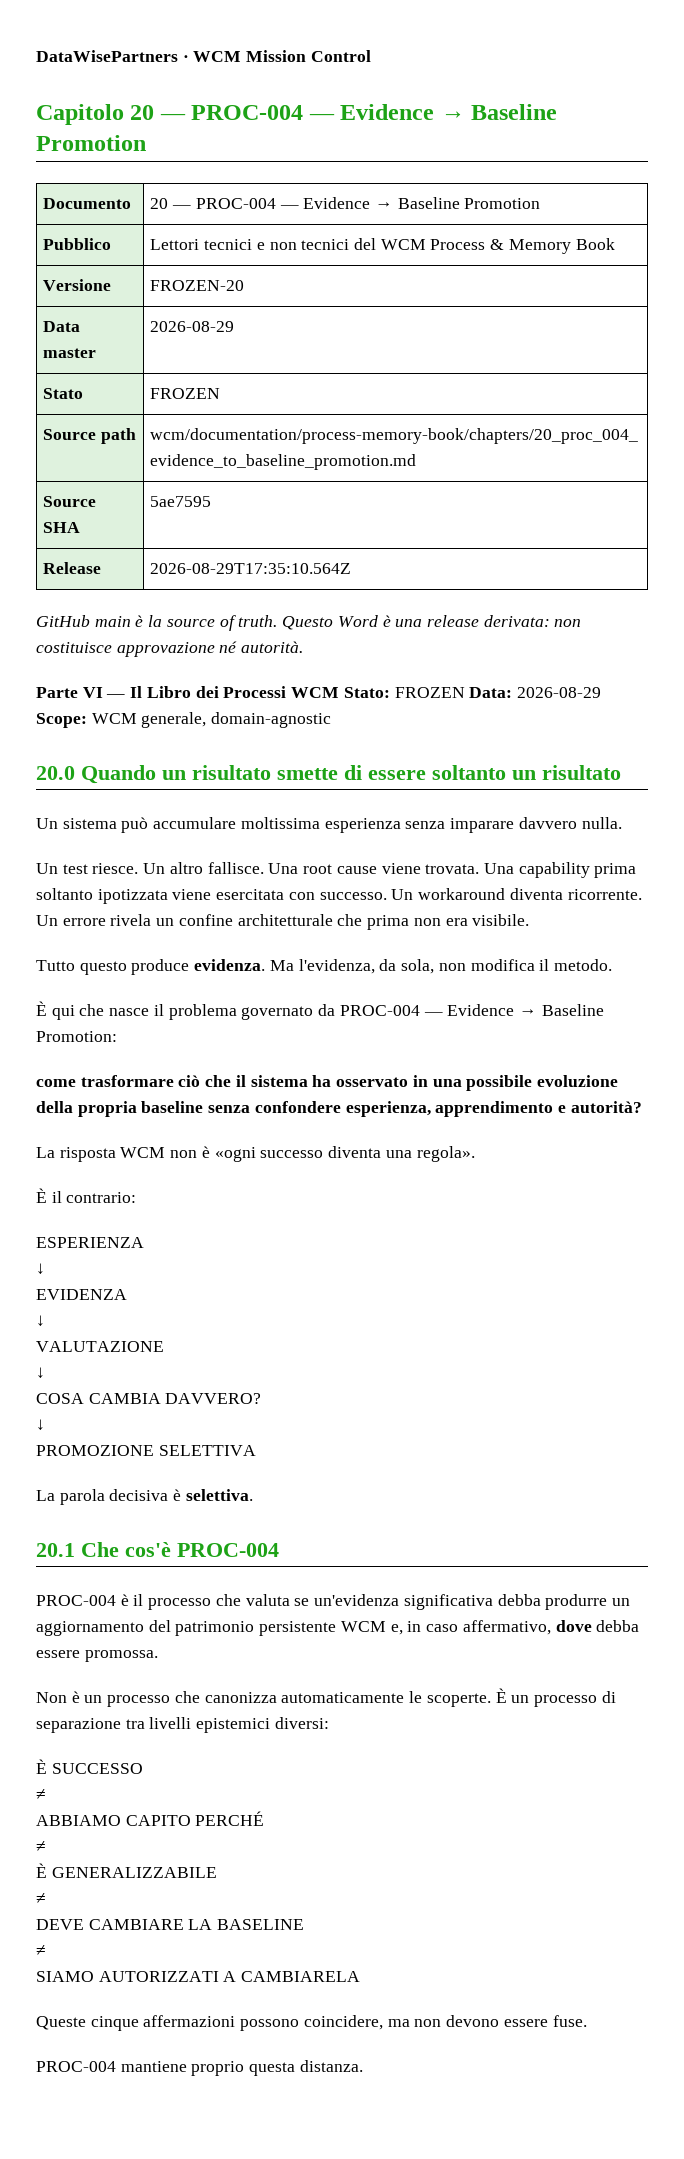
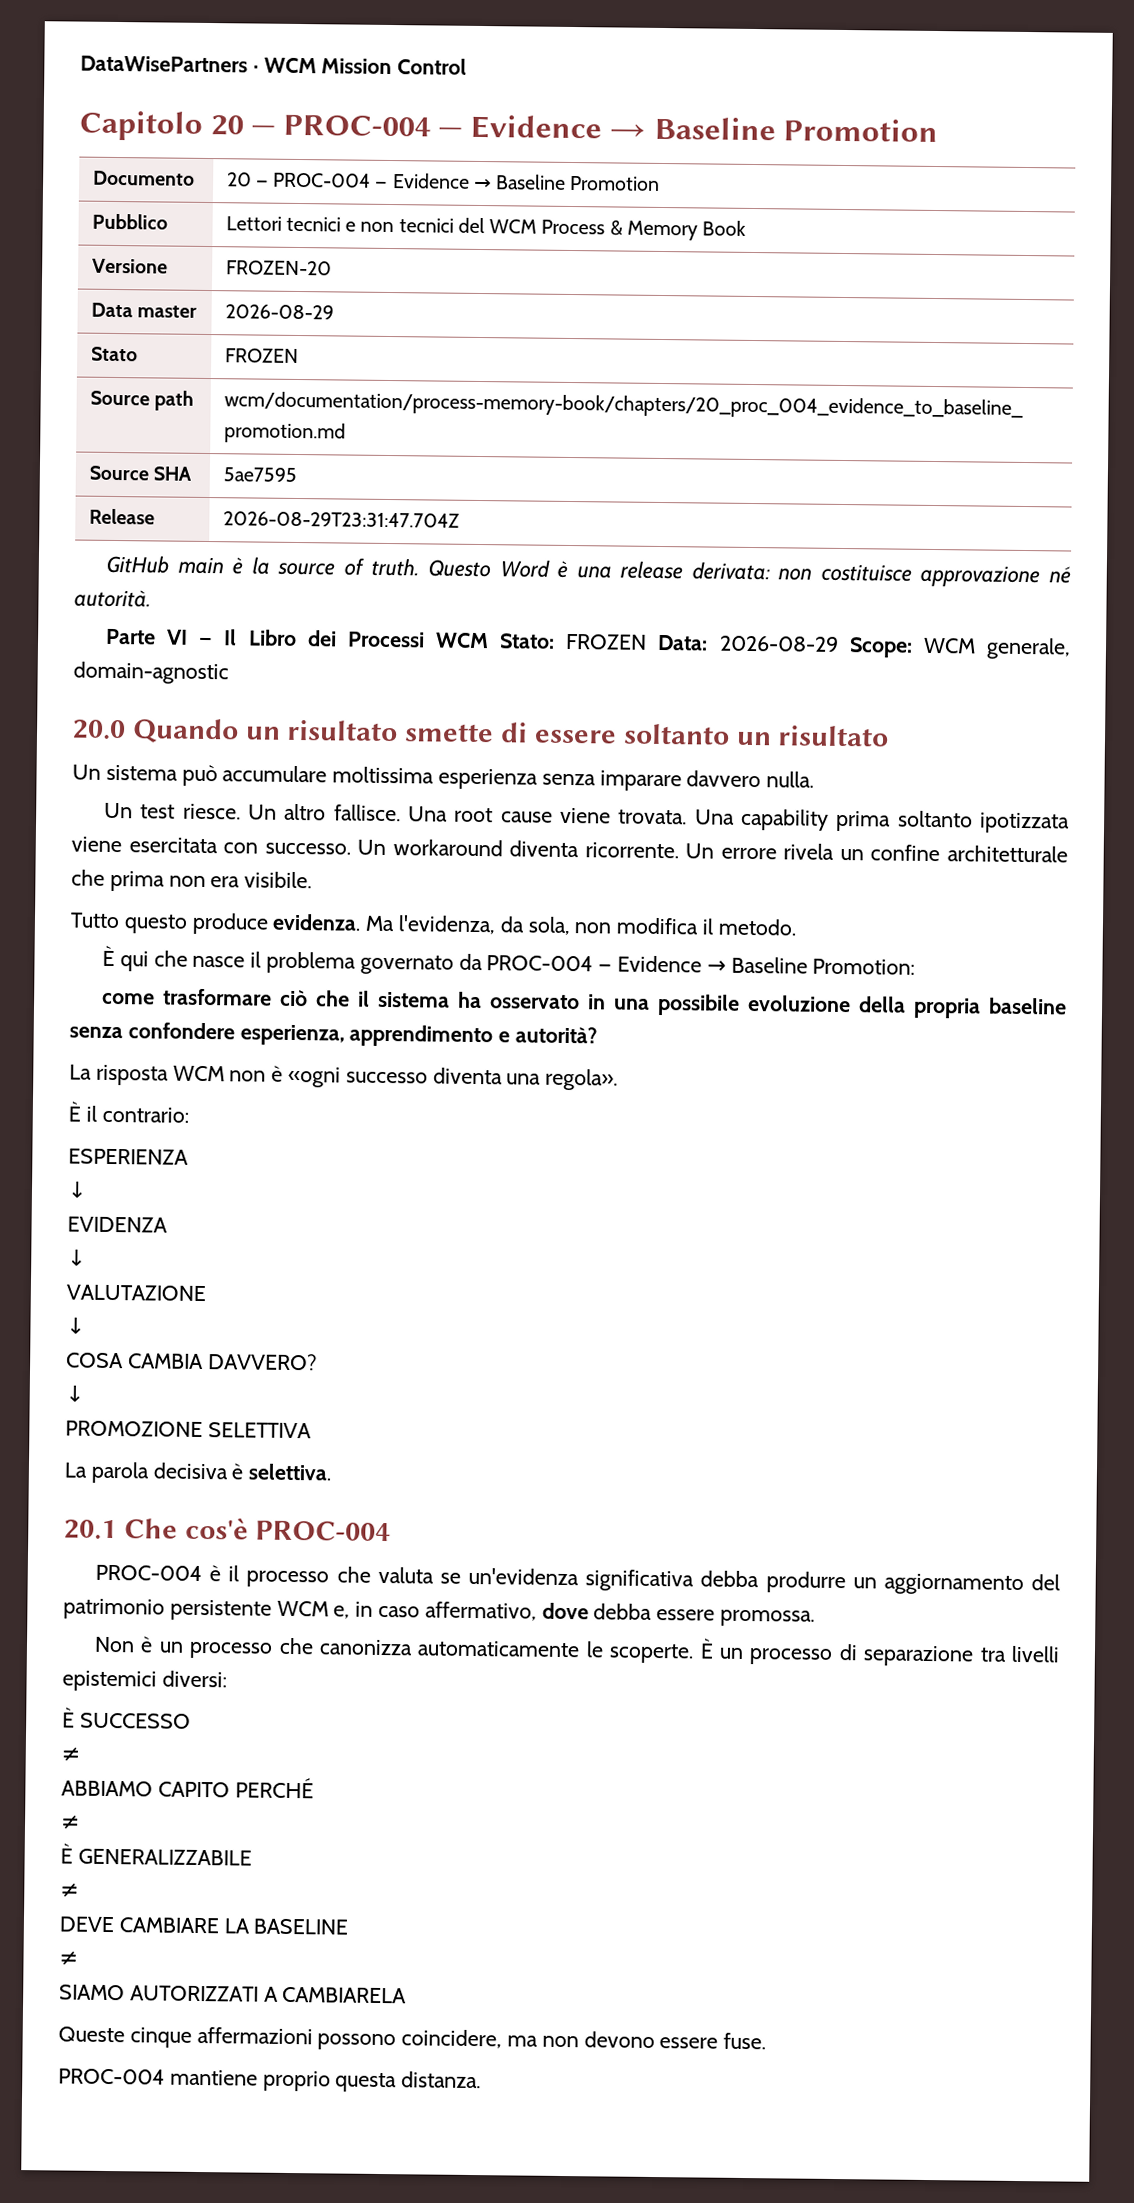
- Release | 2026-08-29T17:35:10.564Z
+ Release | 2026-08-29T23:31:47.704Z

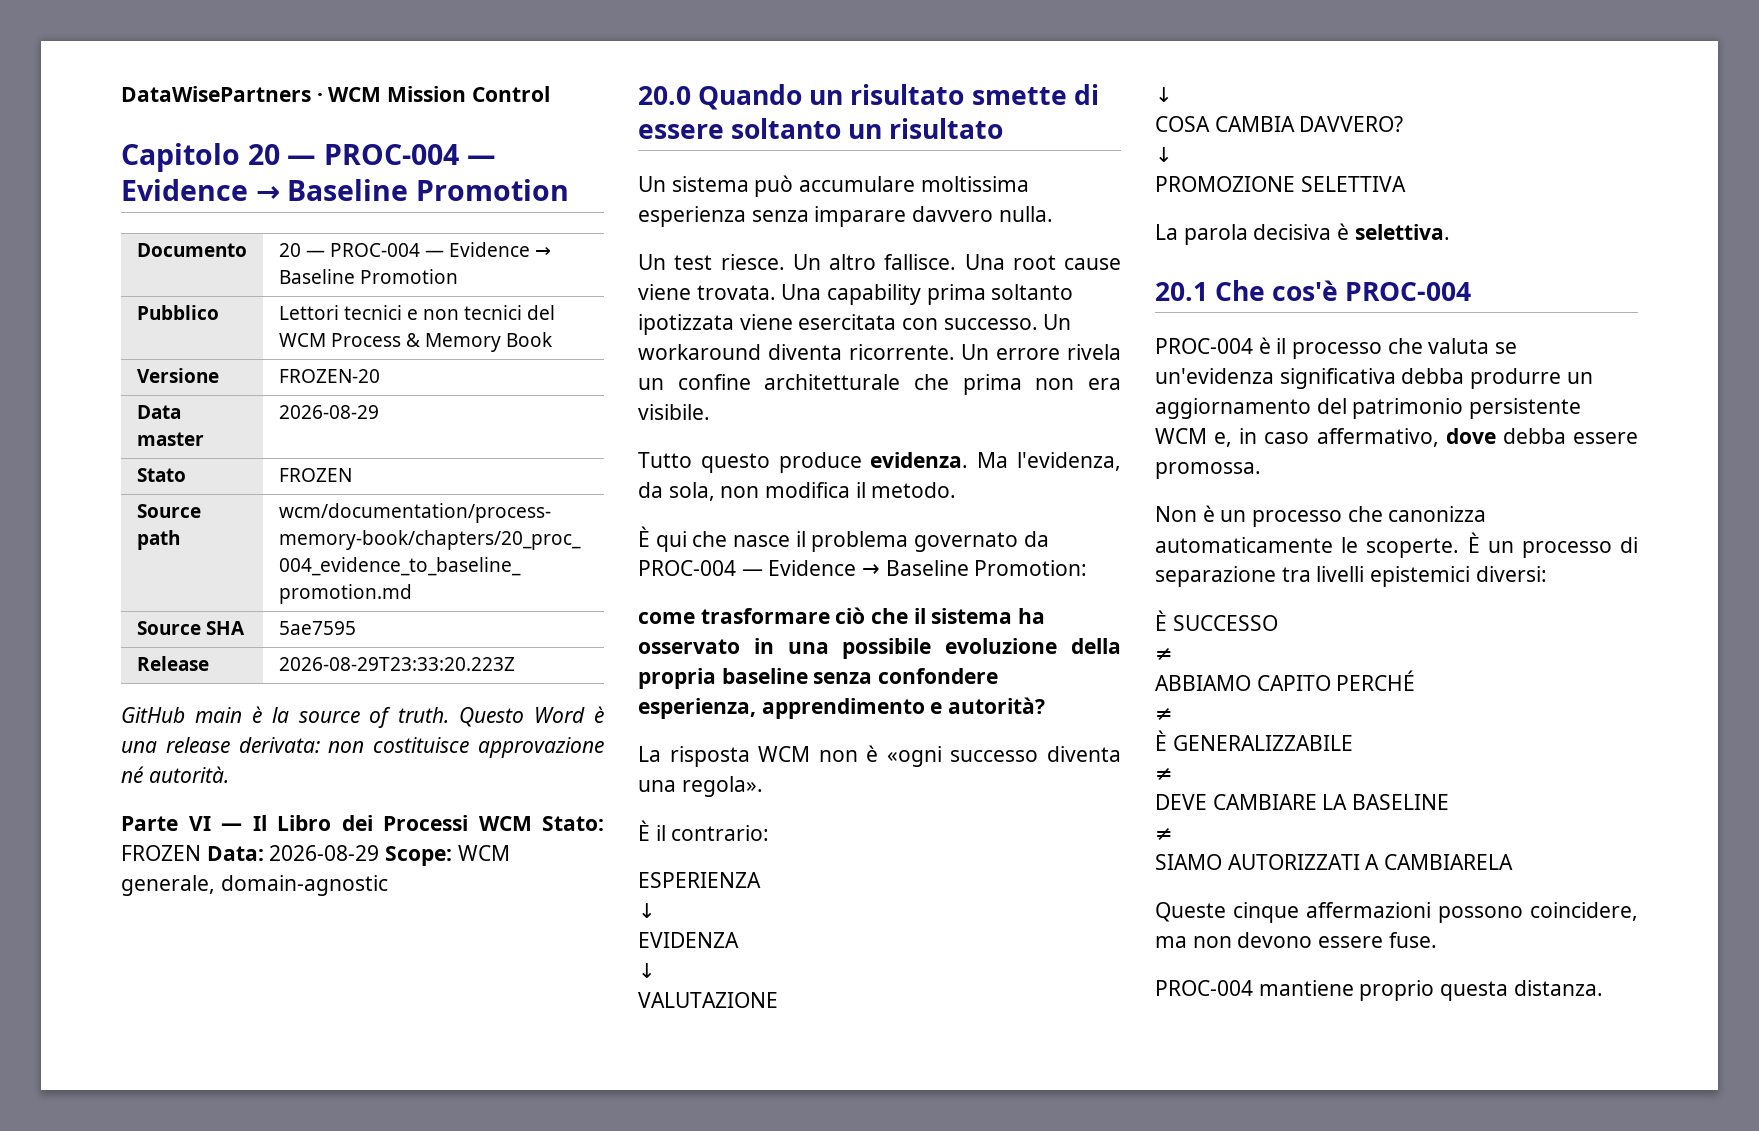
- Release | 2026-08-29T23:31:47.704Z
+ Release | 2026-08-29T23:33:20.223Z

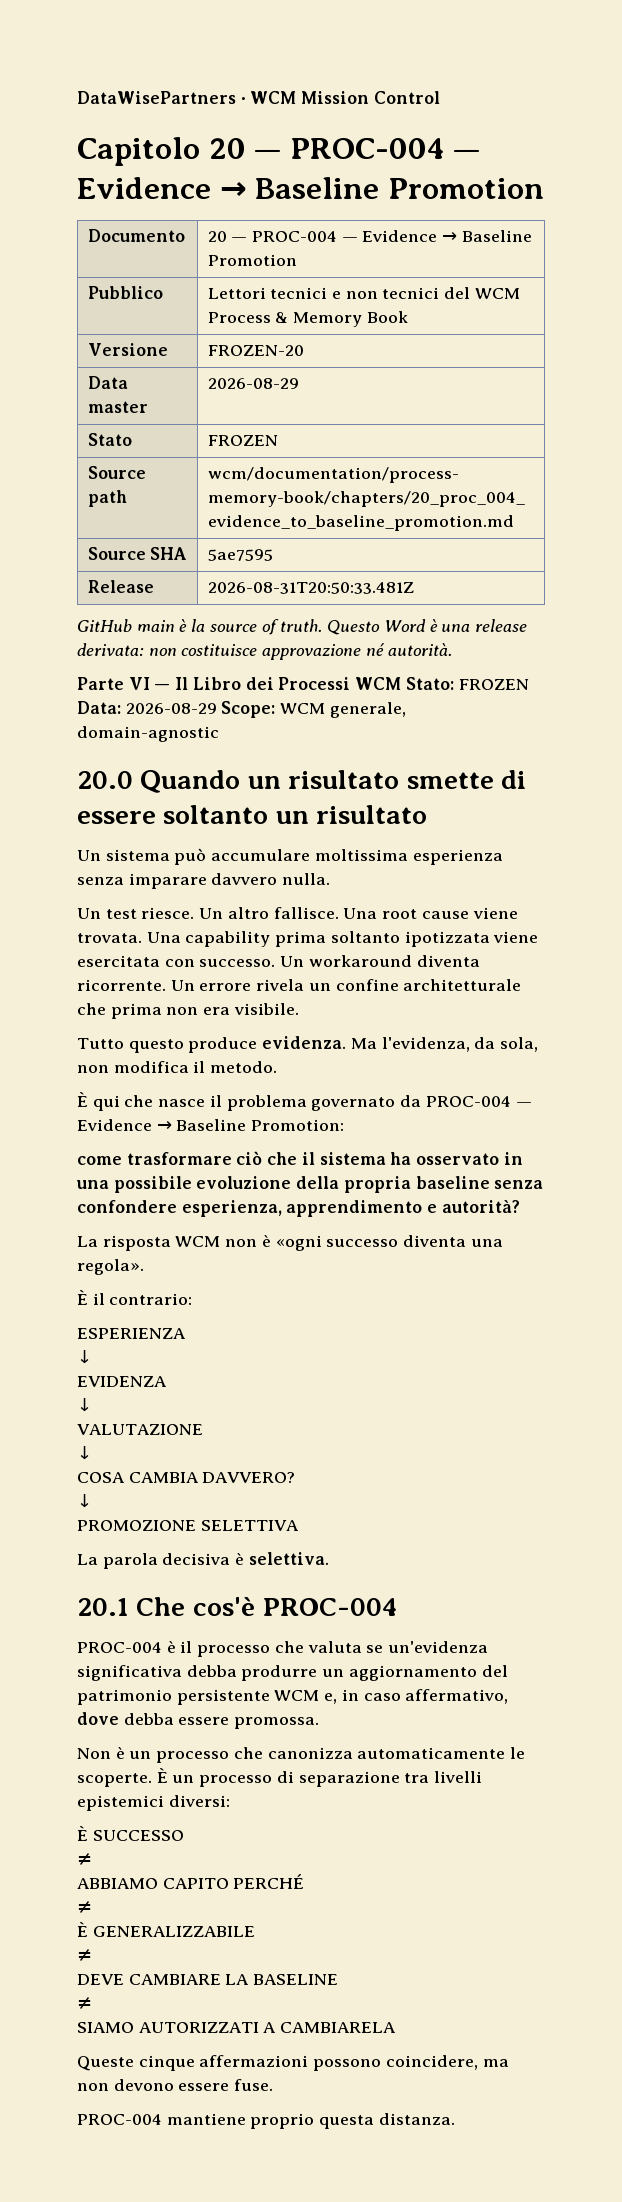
- Release | 2026-08-29T23:33:20.223Z
+ Release | 2026-08-31T20:50:33.481Z

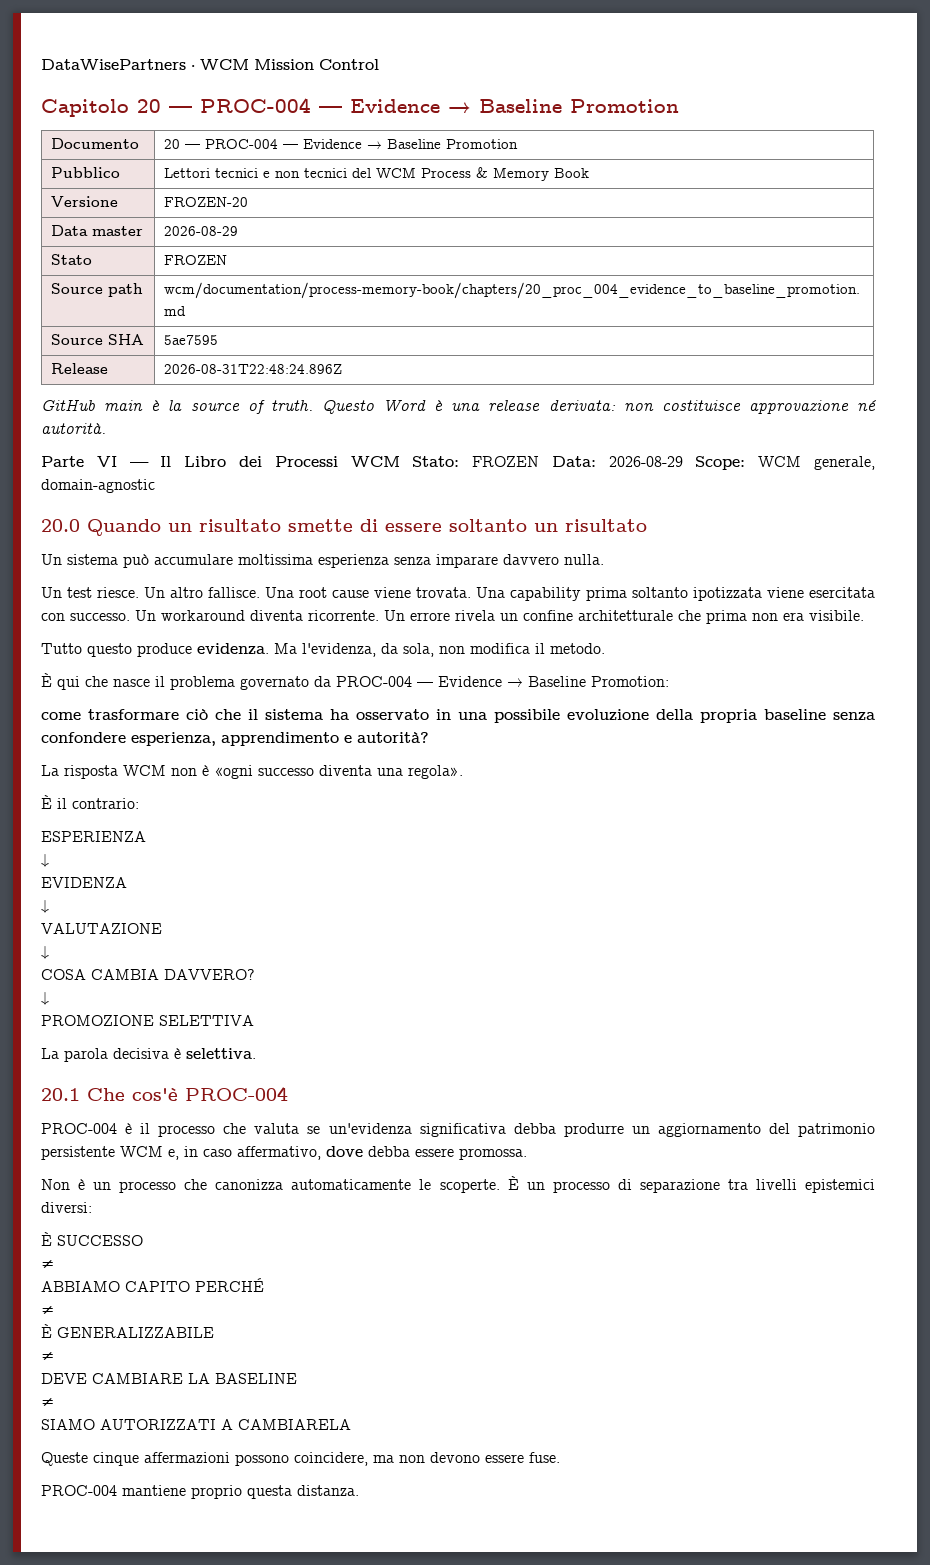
- Release | 2026-08-31T20:50:33.481Z
+ Release | 2026-08-31T22:48:24.896Z

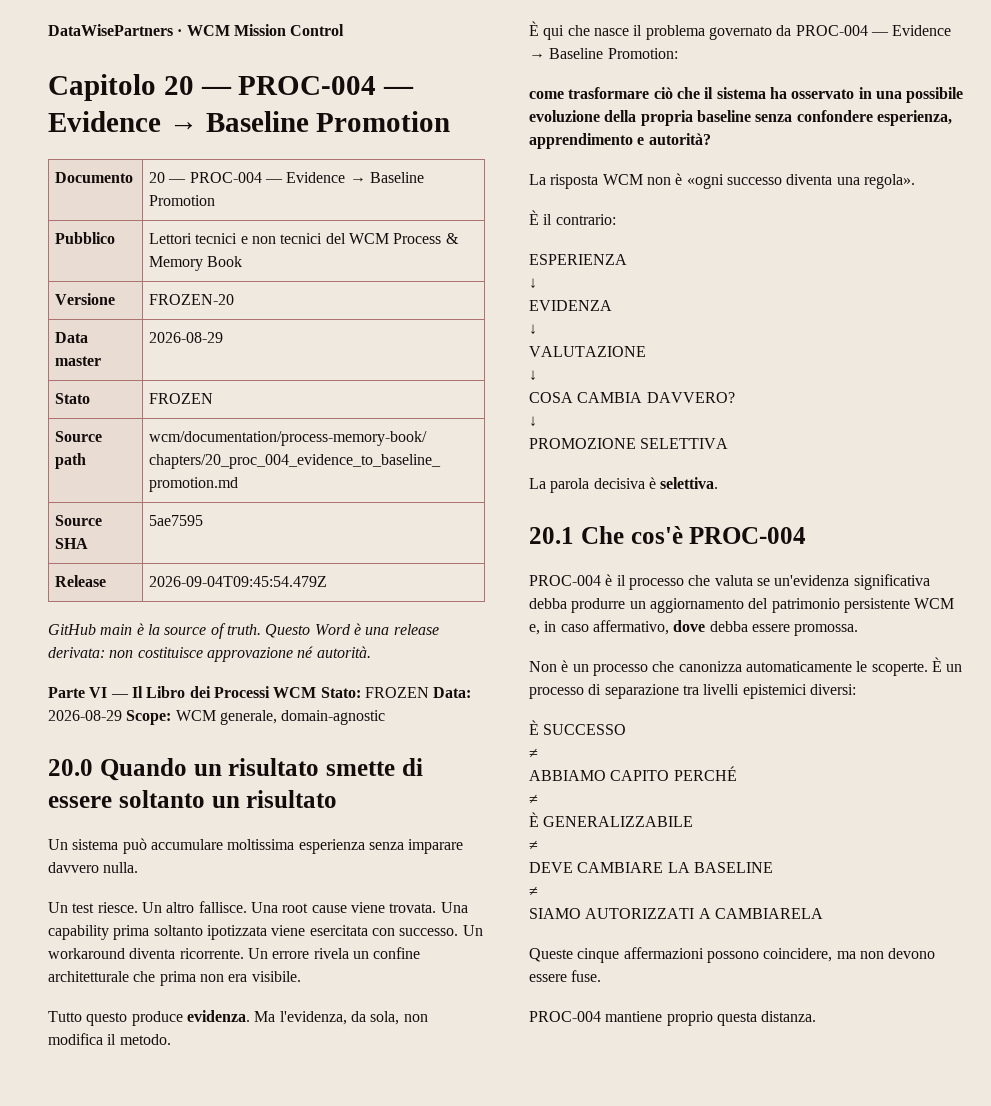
- Release | 2026-08-31T22:48:24.896Z
+ Release | 2026-09-04T09:45:54.479Z

